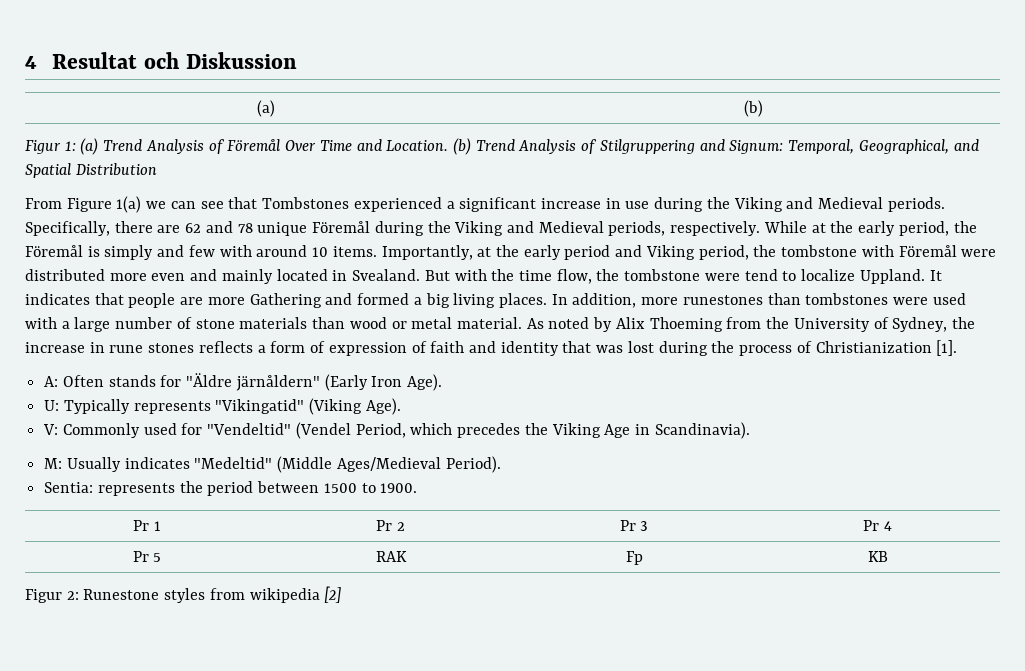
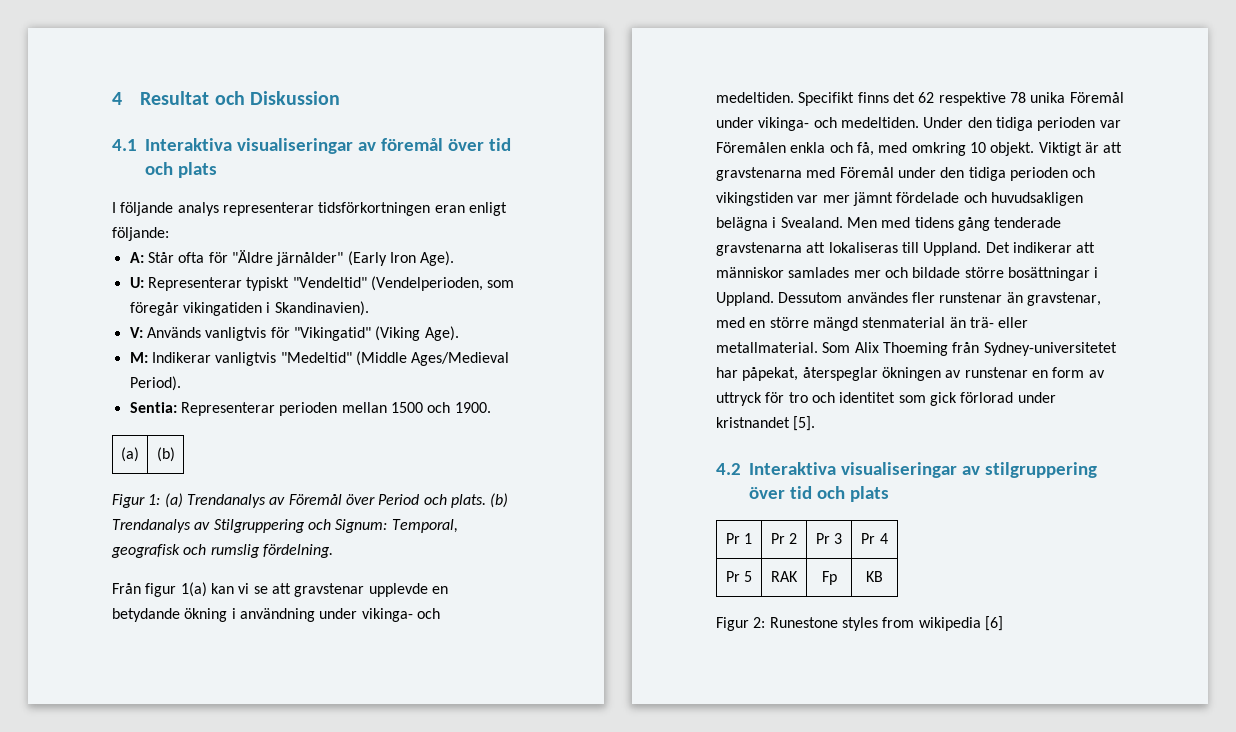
+ 4.1 Interaktiva visualiseringar av föremål över tid och plats
+ I följande analys representerar tidsförkortningen eran enligt följande:
+ A: Står ofta för "Äldre järnålder" (Early Iron Age).
+ U: Representerar typiskt "Vendeltid" (Vendelperioden, som föregår vikingatiden i Skandinavien).
+ V: Används vanligtvis för "Vikingatid" (Viking Age).
+ M: Indikerar vanligtvis "Medeltid" (Middle Ages/Medieval Period).
+ Sentia: Representerar perioden mellan 1500 och 1900.
- Figur 1: (a) Trend Analysis of Föremål Over Time and Location. (b) Trend Analysis of Stilgruppering and Signum: Temporal, Geographical, and Spatial Distribution
- From Figure 1(a) we can see that Tombstones experienced a significant increase in use during the Viking and Medieval periods. Specifically, there are 62 and 78 unique Föremål during the Viking and Medieval periods, respectively. While at the early period, the Föremål is simply and few with around 10 items. Importantly, at the early period and Viking period, the tombstone with Föremål were distributed more even and mainly located in Svealand. But with the time flow, the tombstone were tend to localize Uppland. It indicates that people are more Gathering and formed a big living places. In addition, more runestones than tombstones were used with a large number of stone materials than wood or metal material. As noted by Alix Thoeming from the University of Sydney, the increase in rune stones reflects a form of expression of faith and identity that was lost during the process of Christianization [1].
- A: Often stands for "Äldre järnåldern" (Early Iron Age).
- U: Typically represents "Vikingatid" (Viking Age).
- V: Commonly used for "Vendeltid" (Vendel Period, which precedes the Viking Age in Scandinavia).
- M: Usually indicates "Medeltid" (Middle Ages/Medieval Period).
- Sentia: represents the period between 1500 to 1900.
+ Figur 1: (a) Trendanalys av Föremål över Period och plats. (b) Trendanalys av Stilgruppering och Signum: Temporal, geografisk och rumslig fördelning.
+ Från figur 1(a) kan vi se att gravstenar upplevde en betydande ökning i användning under vikinga- och medeltiden. Specifikt finns det 62 respektive 78 unika Föremål under vikinga- och medeltiden. Under den tidiga perioden var Föremålen enkla och få, med omkring 10 objekt. Viktigt är att gravstenarna med Föremål under den tidiga perioden och vikingstiden var mer jämnt fördelade och huvudsakligen belägna i Svealand. Men med tidens gång tenderade gravstenarna att lokaliseras till Uppland. Det indikerar att människor samlades mer och bildade större bosättningar i Uppland. Dessutom användes fler runstenar än gravstenar, med en större mängd stenmaterial än trä- eller metallmaterial. Som Alix Thoeming från Sydney-universitetet har påpekat, återspeglar ökningen av runstenar en form av uttryck för tro och identitet som gick förlorad under kristnandet [5].
+ 4.2 Interaktiva visualiseringar av stilgruppering över tid och plats
- Figur 2: Runestone styles from wikipedia [2]
+ Figur 2: Runestone styles from wikipedia [6]

